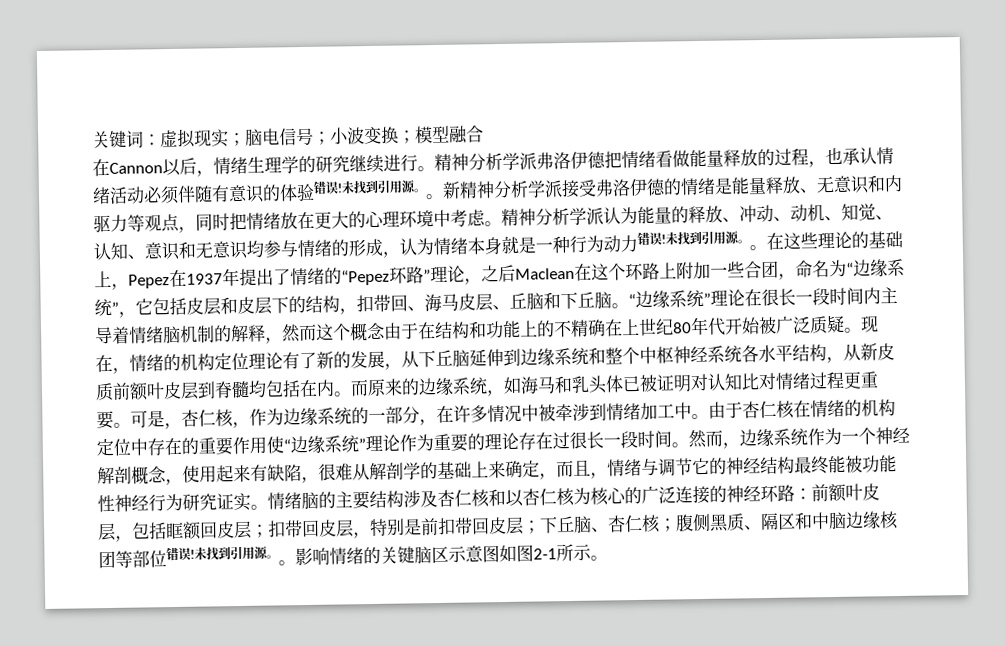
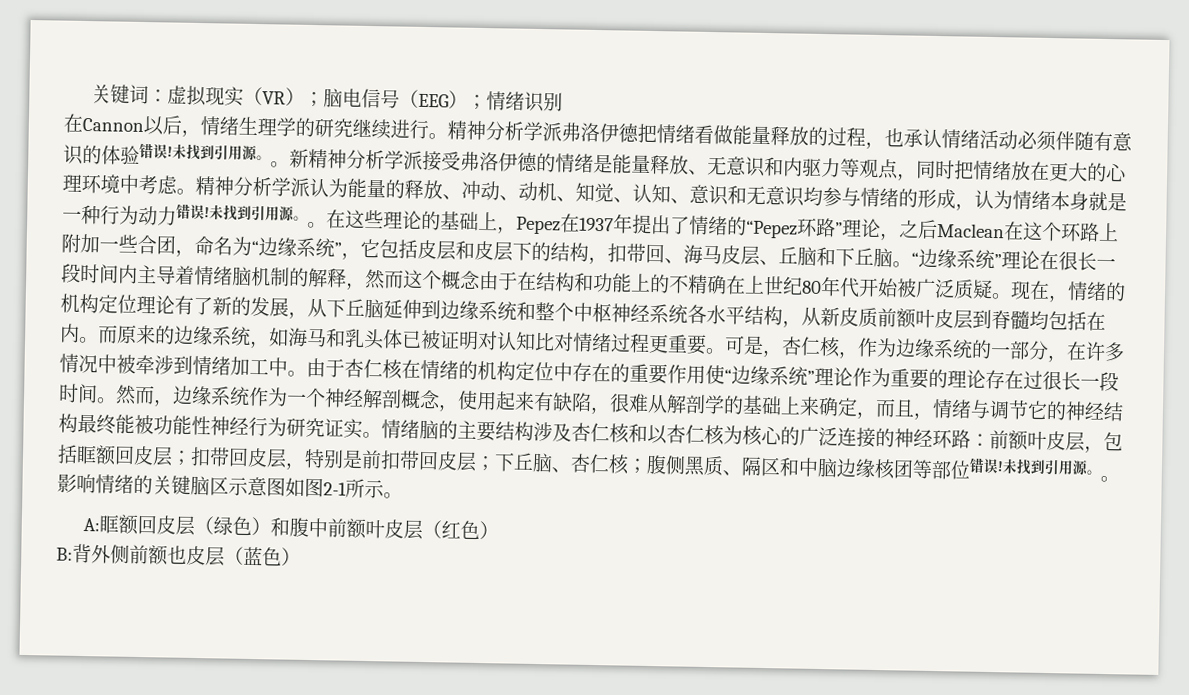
- 关键词：虚拟现实；脑电信号；小波变换；模型融合
+ 关键词：虚拟现实（VR）；脑电信号（EEG）；情绪识别
+ A:眶额回皮层（绿色）和腹中前额叶皮层（红色）
+ B:背外侧前额也皮层（蓝色）

